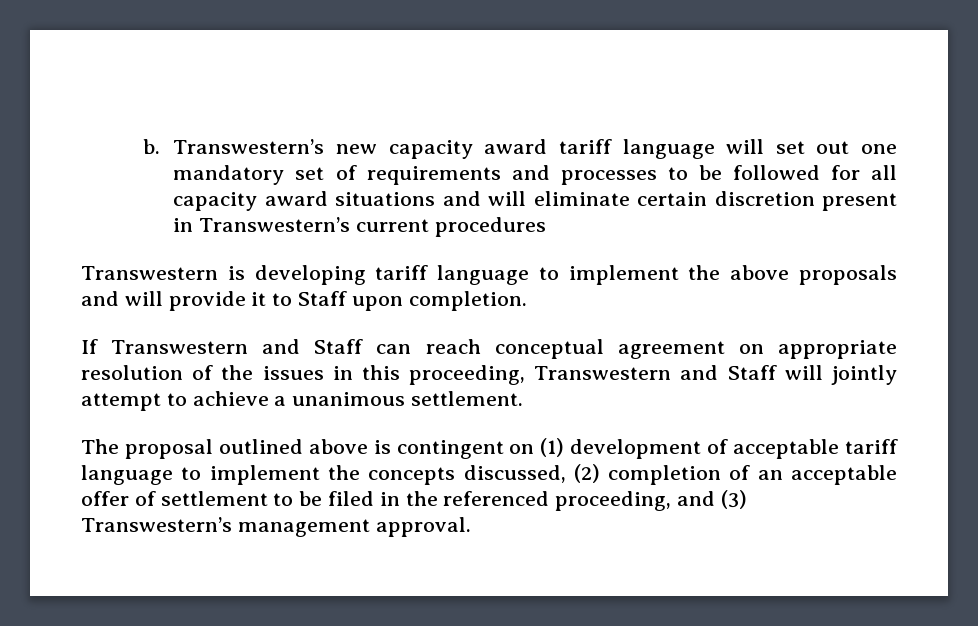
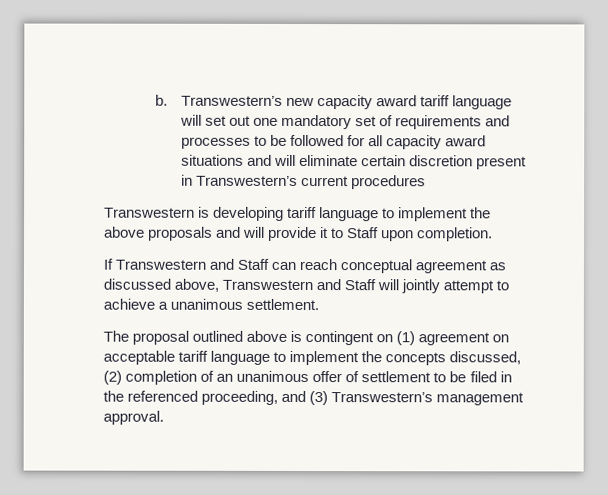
- If Transwestern and Staff can reach conceptual agreement on appropriate resolution of the issues in this proceeding, Transwestern and Staff will jointly attempt to achieve a unanimous settlement.
+ If Transwestern and Staff can reach conceptual agreement as discussed above, Transwestern and Staff will jointly attempt to achieve a unanimous settlement.
- The proposal outlined above is contingent on (1) development of acceptable tariff language to implement the concepts discussed, (2) completion of an acceptable offer of settlement to be filed in the referenced proceeding, and (3) Transwestern’s management approval.
+ The proposal outlined above is contingent on (1) agreement on acceptable tariff language to implement the concepts discussed, (2) completion of an unanimous offer of settlement to be filed in the referenced proceeding, and (3) Transwestern’s management approval.

